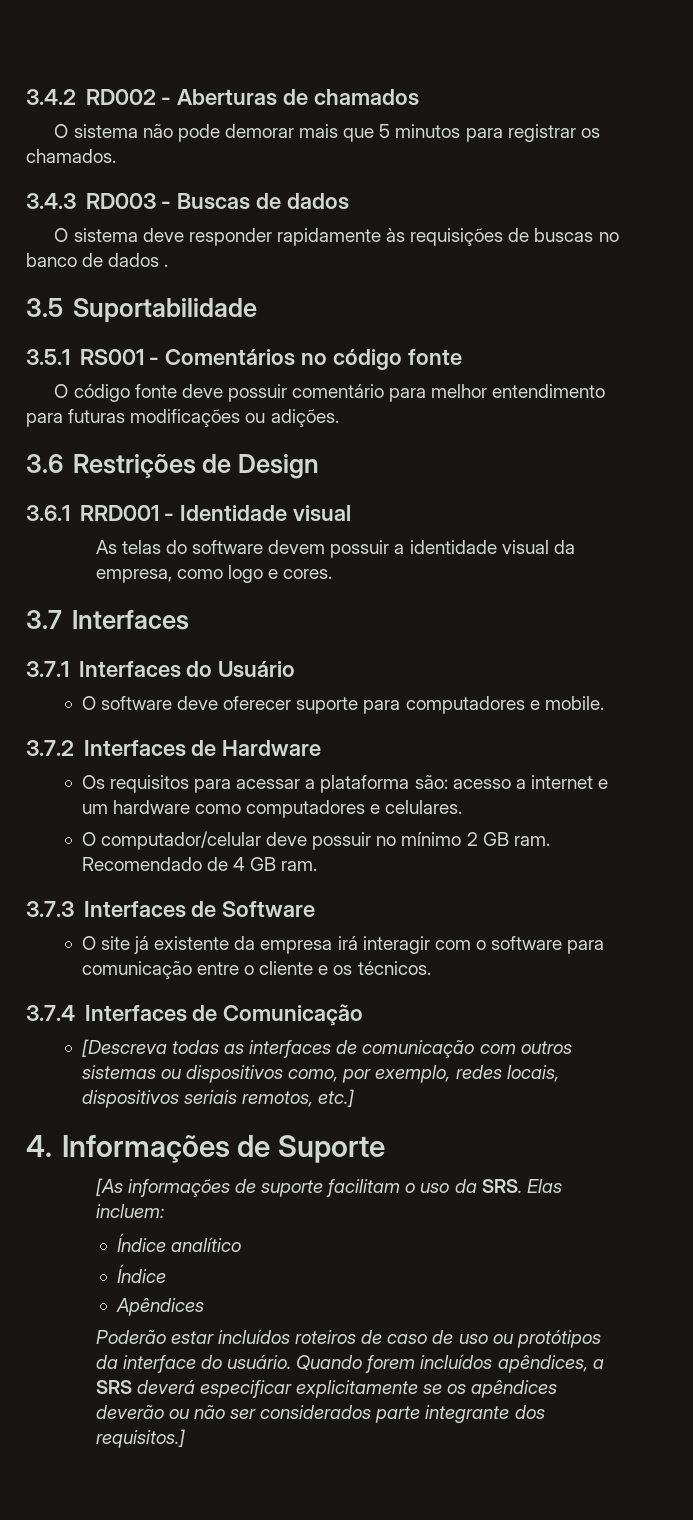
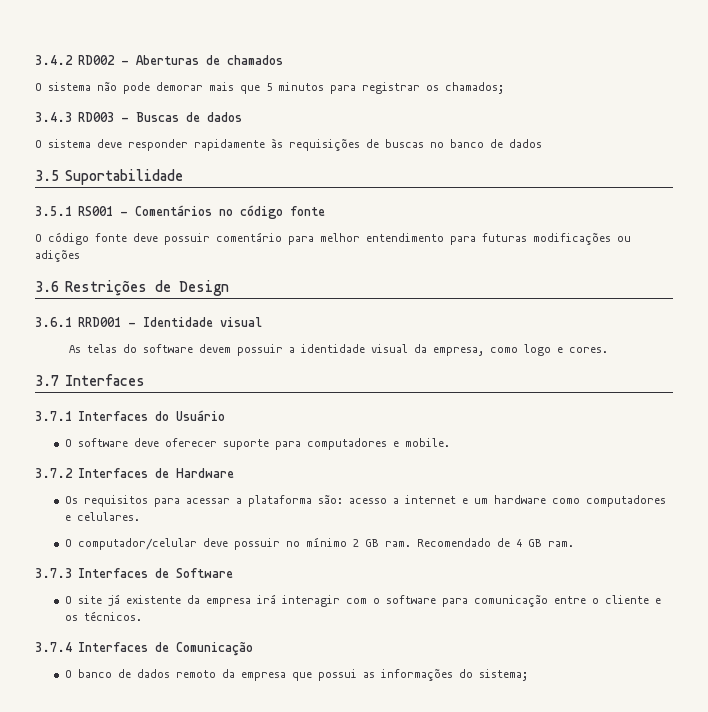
- O sistema não pode demorar mais que 5 minutos para registrar os chamados.
+ O sistema não pode demorar mais que 5 minutos para registrar os chamados;
- O sistema deve responder rapidamente às requisições de buscas no banco de dados .
+ O sistema deve responder rapidamente às requisições de buscas no banco de dados
- O código fonte deve possuir comentário para melhor entendimento para futuras modificações ou adições.
+ O código fonte deve possuir comentário para melhor entendimento para futuras modificações ou adições
- [Descreva todas as interfaces de comunicação com outros sistemas ou dispositivos como, por exemplo, redes locais, dispositivos seriais remotos, etc.]
- 4. Informações de Suporte
- [As informações de suporte facilitam o uso da SRS. Elas incluem:
- Índice analítico
- Índice
- Apêndices
- Poderão estar incluídos roteiros de caso de uso ou protótipos da interface do usuário. Quando forem incluídos apêndices, a SRS deverá especificar explicitamente se os apêndices deverão ou não ser considerados parte integrante dos requisitos.]
+ O banco de dados remoto da empresa que possui as informações do sistema;

